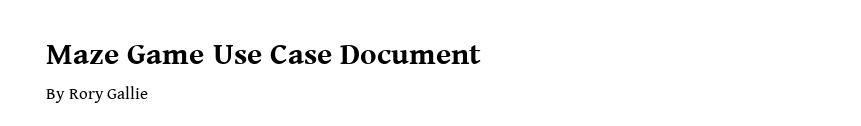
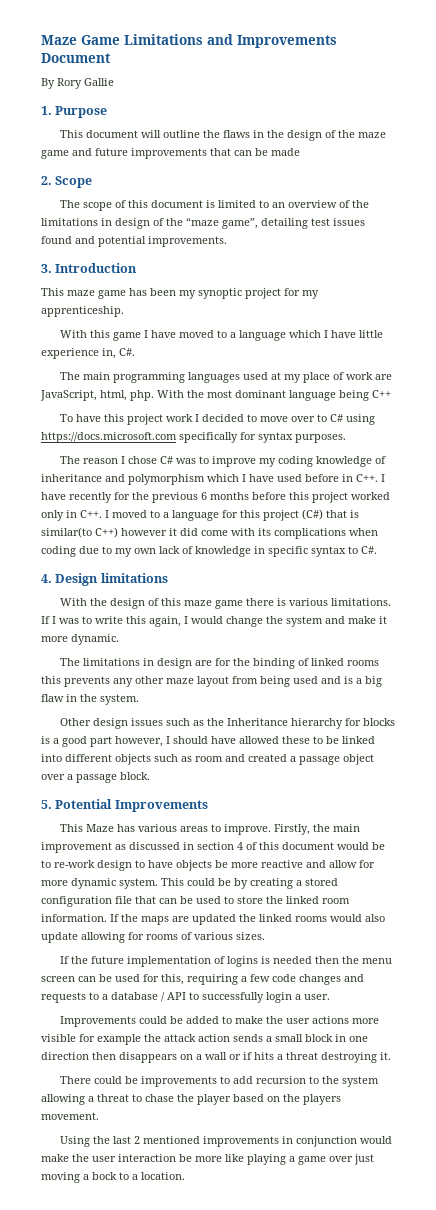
- Maze Game Use Case Document
+ Maze Game Limitations and Improvements Document
+ 1. Purpose
+ This document will outline the flaws in the design of the maze game and future improvements that can be made
+ 2. Scope
+ The scope of this document is limited to an overview of the limitations in design of the “maze game”, detailing test issues found and potential improvements.
+ 3. Introduction
+ This maze game has been my synoptic project for my apprenticeship.
+ With this game I have moved to a language which I have little experience in, C#.
+ The main programming languages used at my place of work are JavaScript, html, php. With the most dominant language being C++
+ To have this project work I decided to move over to C# using https://docs.microsoft.com specifically for syntax purposes.
+ The reason I chose C# was to improve my coding knowledge of inheritance and polymorphism which I have used before in C++. I have recently for the previous 6 months before this project worked only in C++. I moved to a language for this project (C#) that is similar(to C++) however it did come with its complications when coding due to my own lack of knowledge in specific syntax to C#.
+ 4. Design limitations
+ With the design of this maze game there is various limitations. If I was to write this again, I would change the system and make it more dynamic.
+ The limitations in design are for the binding of linked rooms this prevents any other maze layout from being used and is a big flaw in the system.
+ Other design issues such as the Inheritance hierarchy for blocks is a good part however, I should have allowed these to be linked into different objects such as room and created a passage object over a passage block.
+ 5. Potential Improvements
+ This Maze has various areas to improve. Firstly, the main improvement as discussed in section 4 of this document would be to re-work design to have objects be more reactive and allow for more dynamic system. This could be by creating a stored configuration file that can be used to store the linked room information. If the maps are updated the linked rooms would also update allowing for rooms of various sizes.
+ If the future implementation of logins is needed then the menu screen can be used for this, requiring a few code changes and requests to a database / API to successfully login a user.
+ Improvements could be added to make the user actions more visible for example the attack action sends a small block in one direction then disappears on a wall or if hits a threat destroying it.
+ There could be improvements to add recursion to the system allowing a threat to chase the player based on the players movement.
+ Using the last 2 mentioned improvements in conjunction would make the user interaction be more like playing a game over just moving a bock to a location.

